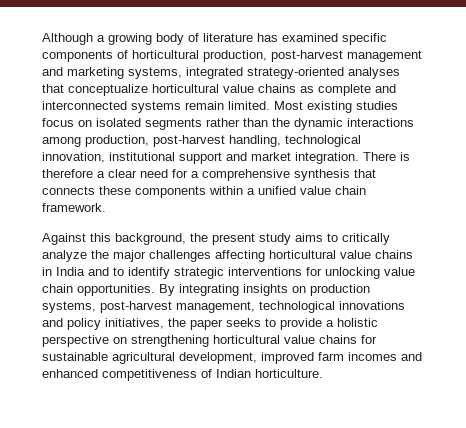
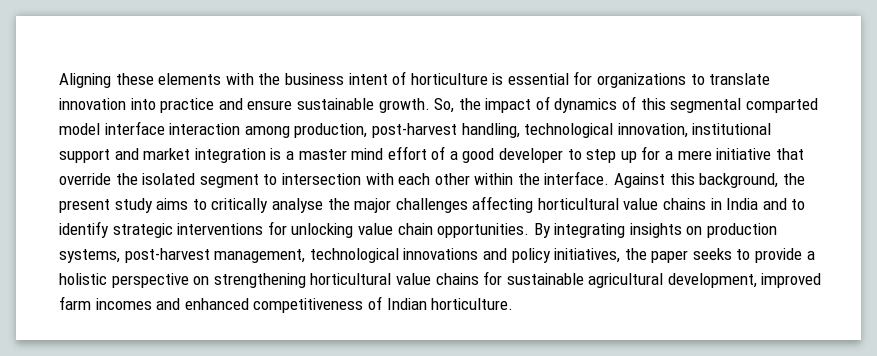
- Although a growing body of literature has examined specific components of horticultural production, post-harvest management and marketing systems, integrated strategy-oriented analyses that conceptualize horticultural value chains as complete and interconnected systems remain limited. Most existing studies focus on isolated segments rather than the dynamic interactions among production, post-harvest handling, technological innovation, institutional support and market integration. There is therefore a clear need for a comprehensive synthesis that connects these components within a unified value chain framework.
- Against this background, the present study aims to critically analyze the major challenges affecting horticultural value chains in India and to identify strategic interventions for unlocking value chain opportunities.
+ Aligning these elements with the business intent of horticulture is essential for organizations to translate innovation into practice and ensure sustainable growth. So, the impact of dynamics of this segmental comparted model interface interaction among production, post-harvest handling, technological innovation, institutional support and market integration is a master mind effort of a good developer to step up for a mere initiative that override the isolated segment to intersection with each other within the interface. Against this background, the present study aims to critically analyse the major challenges affecting horticultural value chains in India and to identify strategic interventions for unlocking value chain opportunities.

